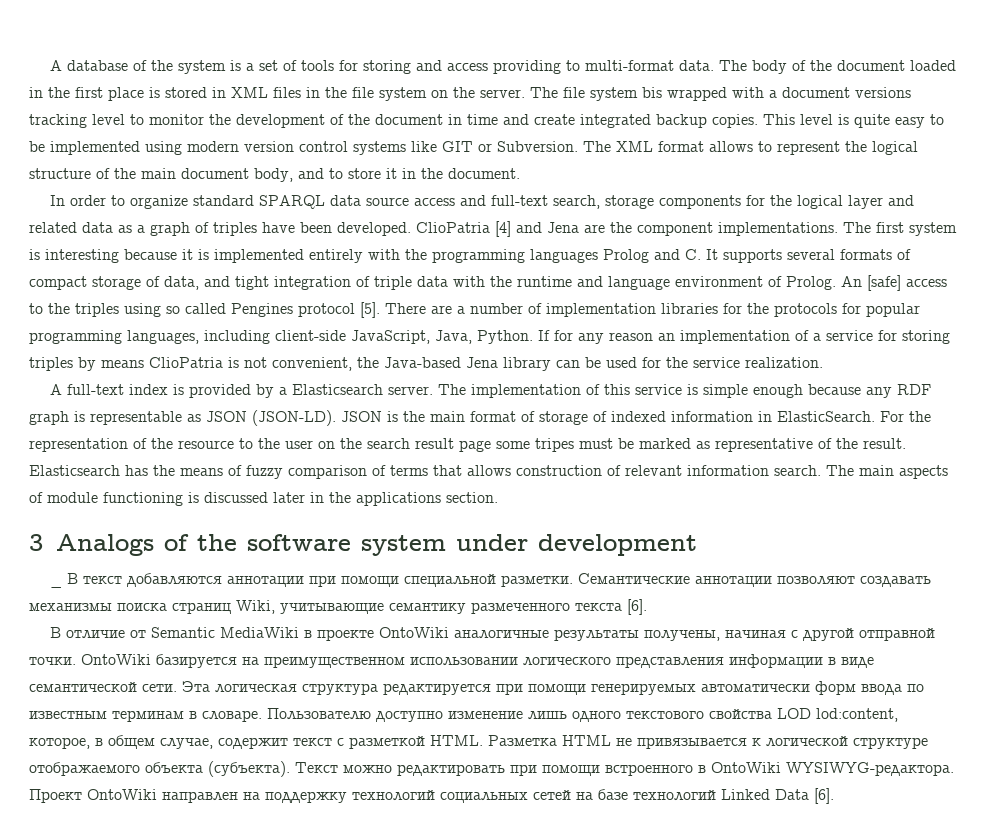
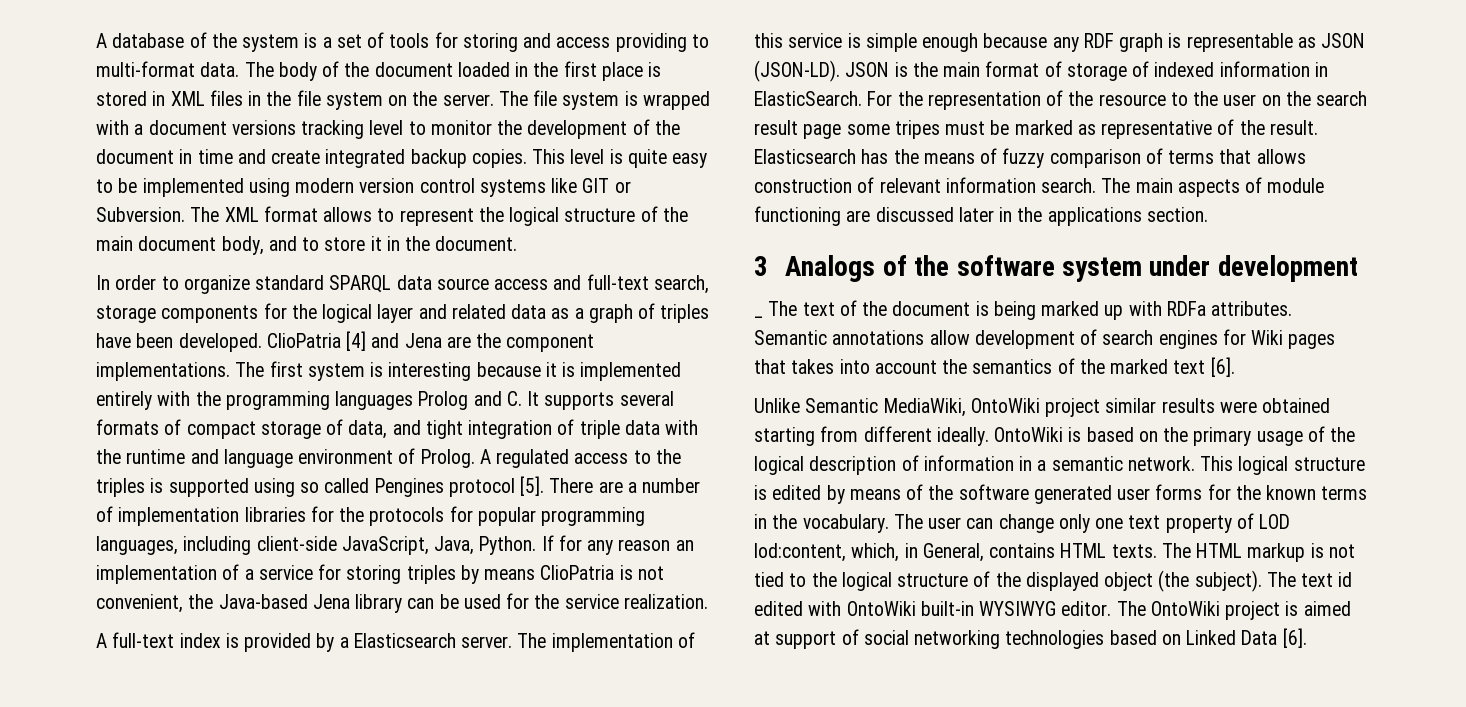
- The file system bis wrapped with a document versions tracking level to monitor the development of the document in time and create integrated backup copies.
+ The file system is wrapped with a document versions tracking level to monitor the development of the document in time and create integrated backup copies.
- An [safe] access to the triples using so called Pengines protocol [5].
+ A regulated access to the triples is supported using so called Pengines protocol [5].
- The main aspects of module functioning is discussed later in the applications section.
+ The main aspects of module functioning are discussed later in the applications section.
- _ В текст добавляются аннотации при помощи специальной разметки. Семантические аннотации позволяют создавать механизмы поиска страниц Wiki, учитывающие семантику размеченного текста [6].
- В отличие от Semantic MediaWiki в проекте OntoWiki аналогичные результаты получены, начиная с другой отправной точки. OntoWiki базируется на преимущественном использовании логического представления информации в виде семантической сети. Эта логическая структура редактируется при помощи генерируемых автоматически форм ввода по известным терминам в словаре. Пользователю доступно изменение лишь одного текстового свойства LOD lod:content, которое, в общем случае, содержит текст с разметкой HTML. Разметка HTML не привязывается к логической структуре отображаемого объекта (субъекта). Текст можно редактировать при помощи встроенного в OntoWiki WYSIWYG-редактора. Проект OntoWiki направлен на поддержку технологий социальных сетей на базе технологий Linked Data [6].
+ _ The text of the document is being marked up with RDFa attributes. Semantic annotations allow development of search engines for Wiki pages that takes into account the semantics of the marked text [6].
+ Unlike Semantic MediaWiki, OntoWiki project similar results were obtained starting from different ideally. OntoWiki is based on the primary usage of the logical description of information in a semantic network. This logical structure is edited by means of the software generated user forms for the known terms in the vocabulary. The user can change only one text property of LOD lod:content, which, in General, contains HTML texts. The HTML markup is not tied to the logical structure of the displayed object (the subject). The text id edited with OntoWiki built-in WYSIWYG editor. The OntoWiki project is aimed at support of social networking technologies based on Linked Data [6].

